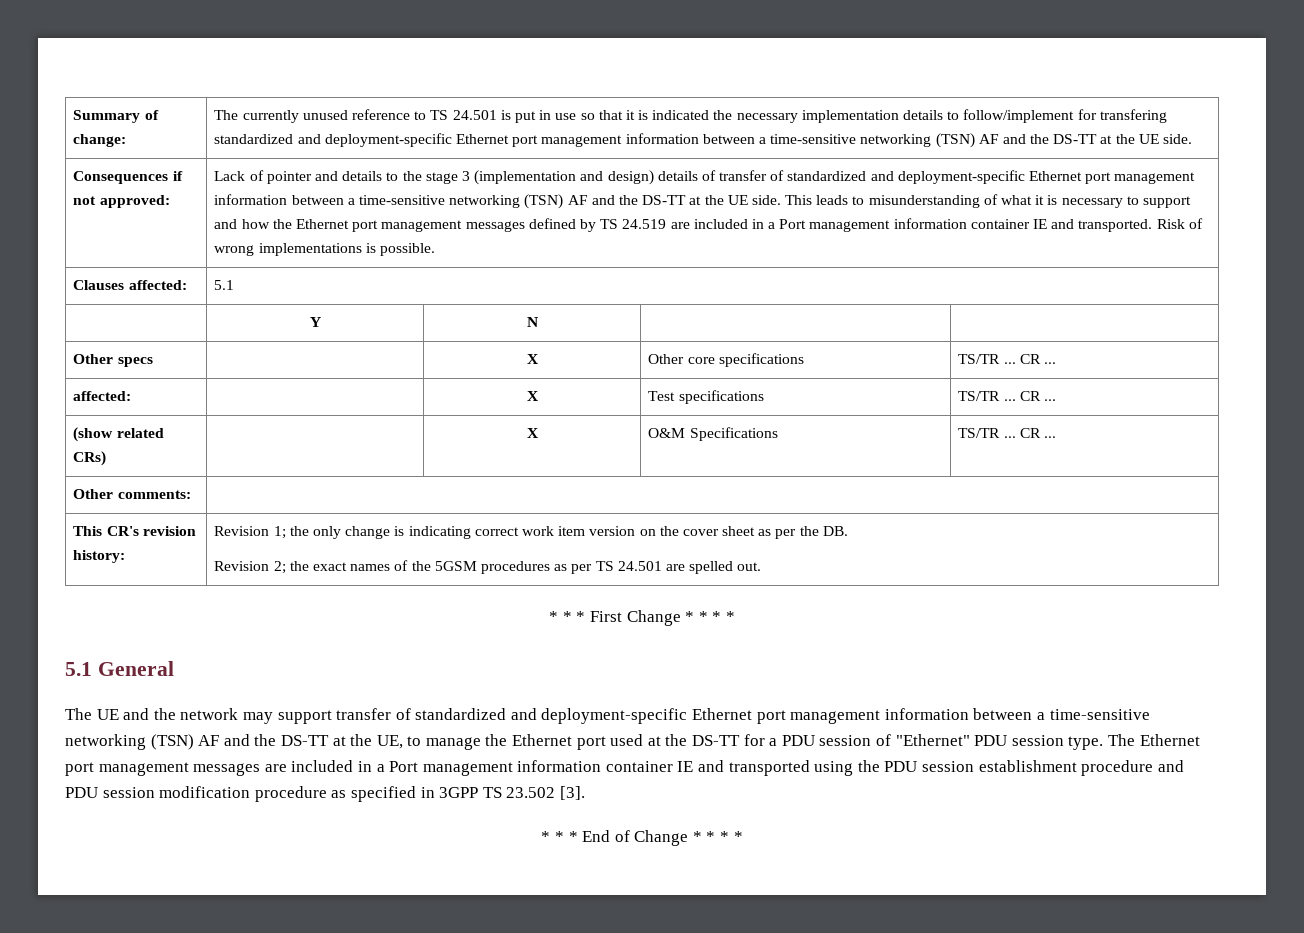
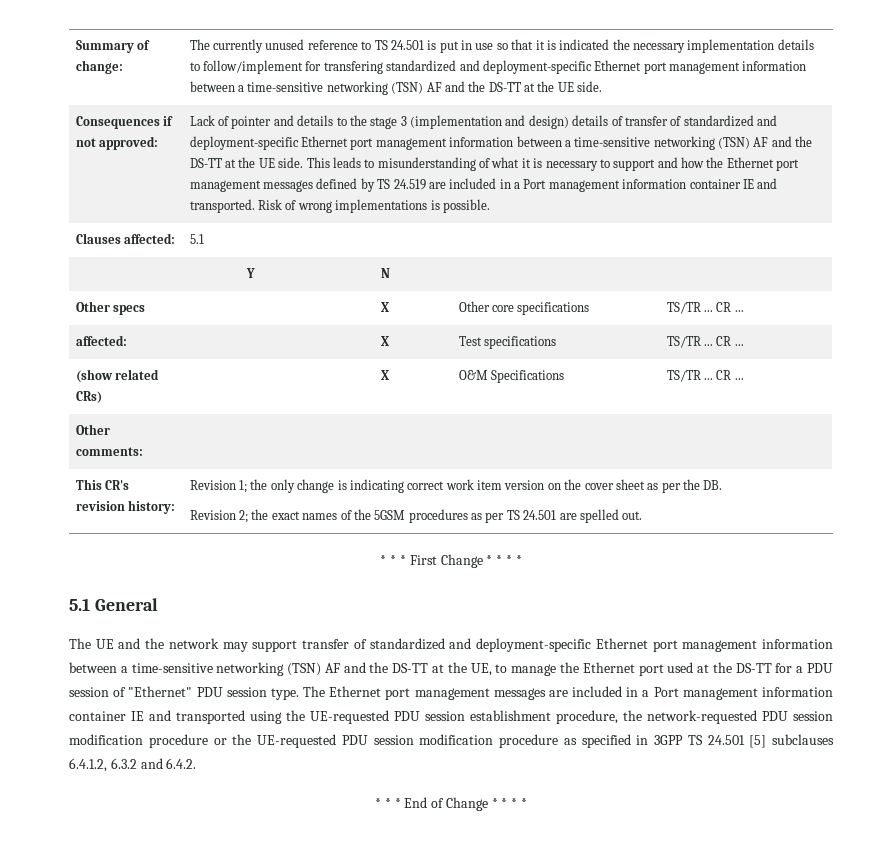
- The Ethernet port management messages are included in a Port management information container IE and transported using the PDU session establishment procedure and PDU session modification procedure as specified in 3GPP TS 23.502 [3].
+ The Ethernet port management messages are included in a Port management information container IE and transported using the UE-requested PDU session establishment procedure, the network-requested PDU session modification procedure or the UE-requested PDU session modification procedure as specified in 3GPP TS 24.501 [5] subclauses 6.4.1.2, 6.3.2 and 6.4.2.

